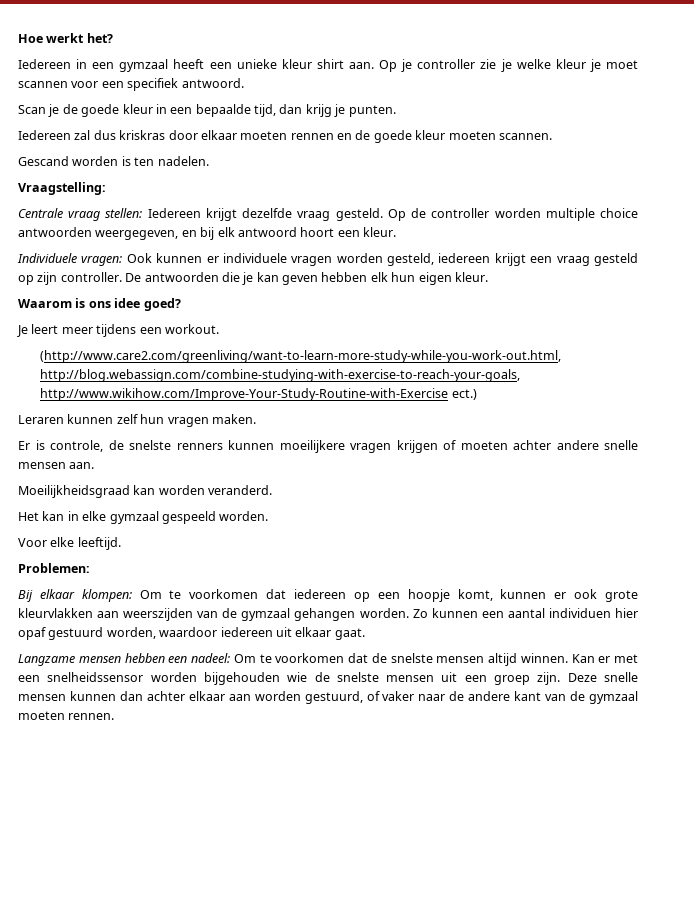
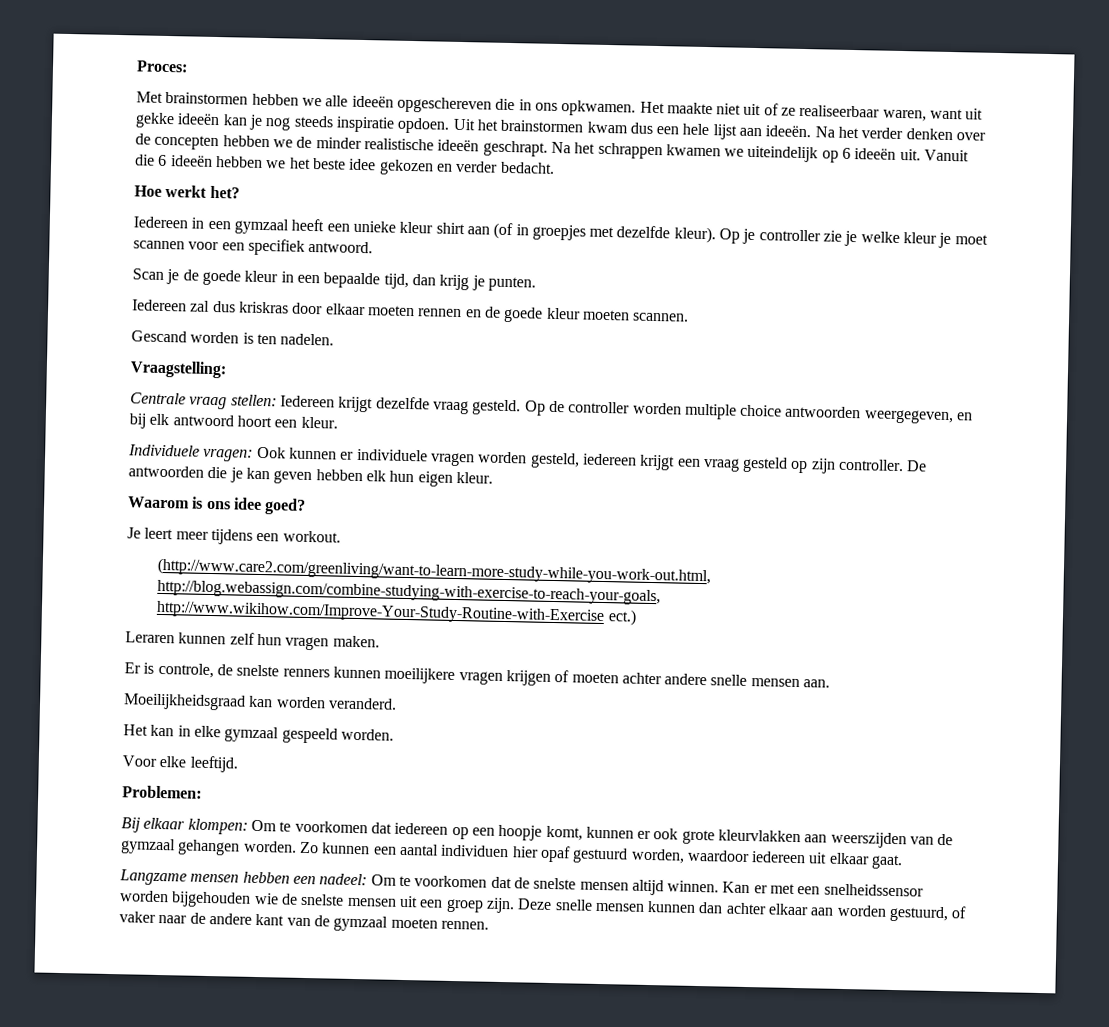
+ Proces:
+ Met brainstormen hebben we alle ideeën opgeschereven die in ons opkwamen. Het maakte niet uit of ze realiseerbaar waren, want uit gekke ideeën kan je nog steeds inspiratie opdoen. Uit het brainstormen kwam dus een hele lijst aan ideeën. Na het verder denken over de concepten hebben we de minder realistische ideeën geschrapt. Na het schrappen kwamen we uiteindelijk op 6 ideeën uit. Vanuit die 6 ideeën hebben we het beste idee gekozen en verder bedacht.
- Iedereen in een gymzaal heeft een unieke kleur shirt aan.
+ Iedereen in een gymzaal heeft een unieke kleur shirt aan (of in groepjes met dezelfde kleur).

